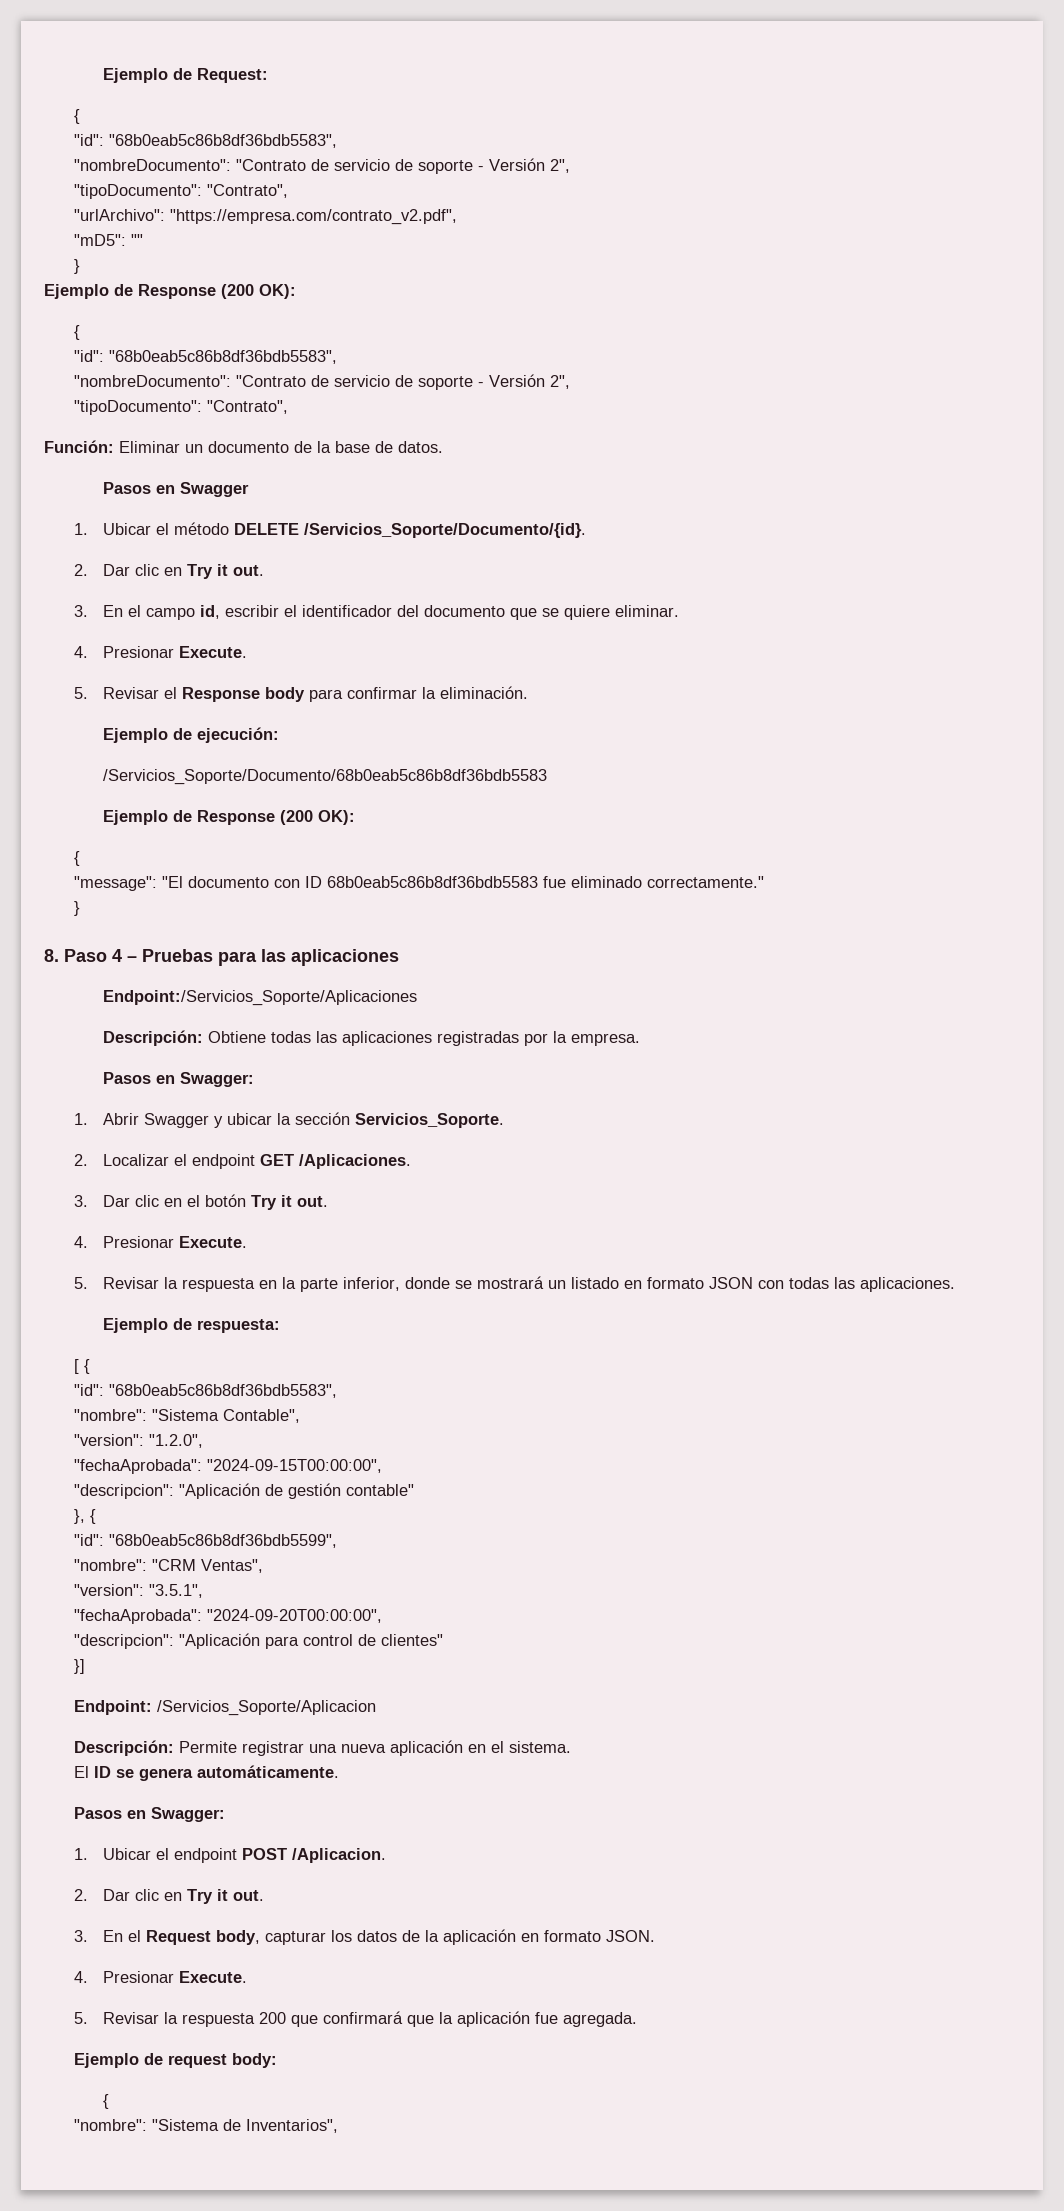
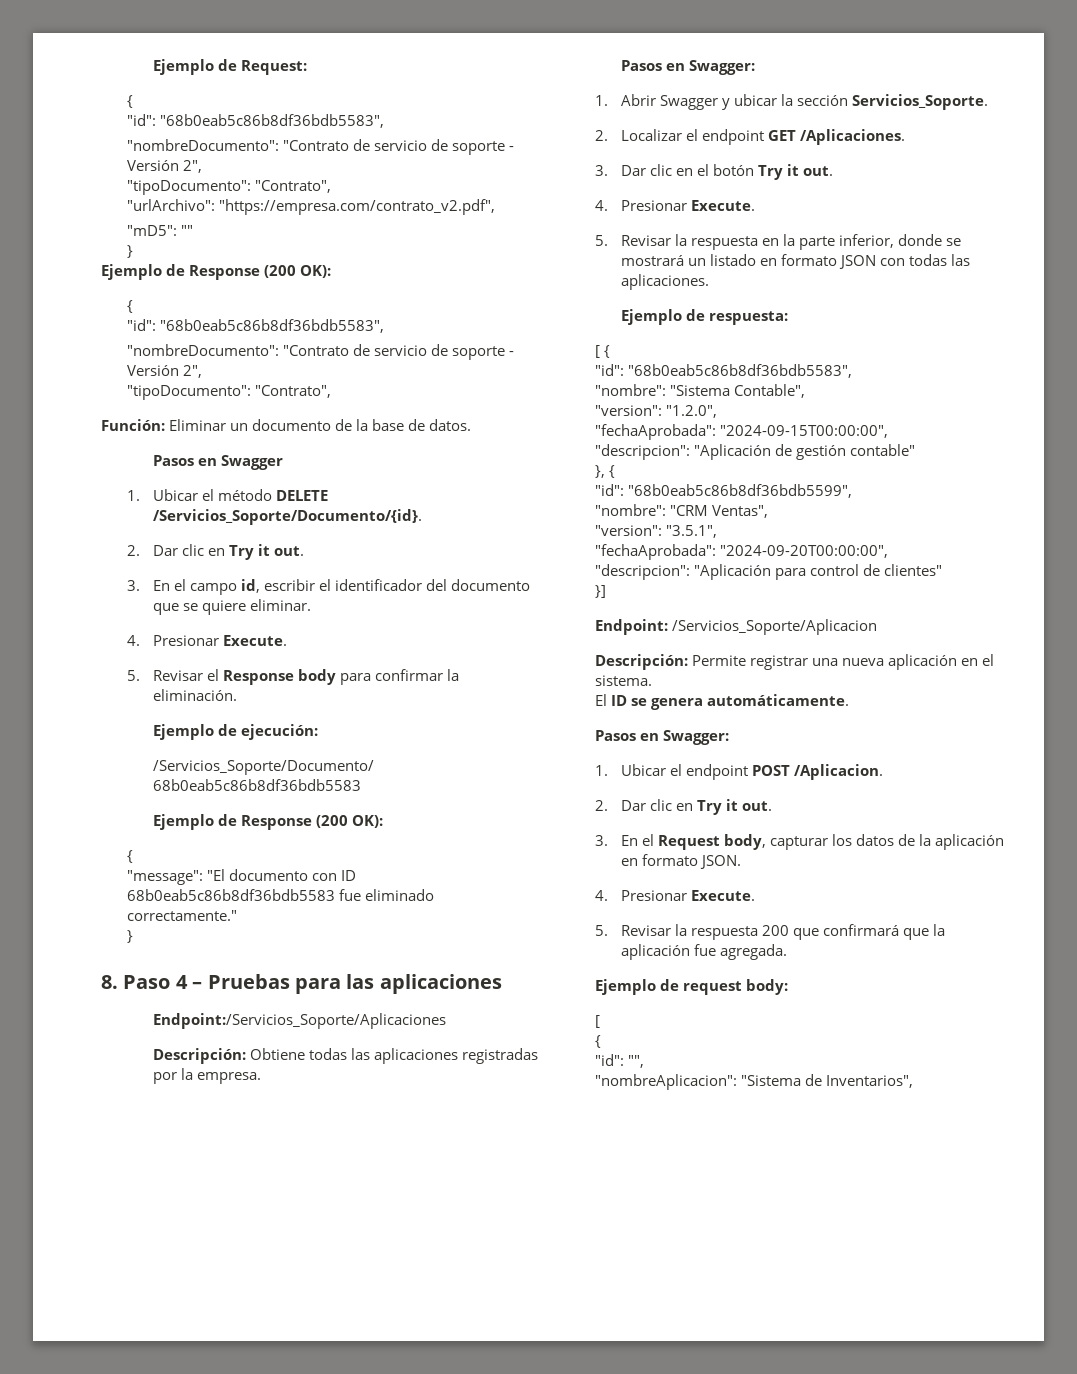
  Ejemplo de request body:
+ [
  {
- "nombre": "Sistema de Inventarios",
+ "id": "",
+ "nombreAplicacion": "Sistema de Inventarios",

